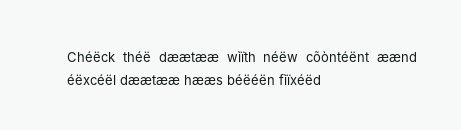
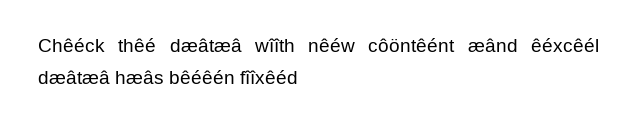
- Chéëck théë dæætææ wìïth néëw cõòntéënt æænd éëxcéël dæætææ hææs béëéën fìïxéëd
+ Chêéck thêé dæâtæâ wîîth nêéw côöntêént æând êéxcêél dæâtæâ hæâs bêéêén fîîxêéd

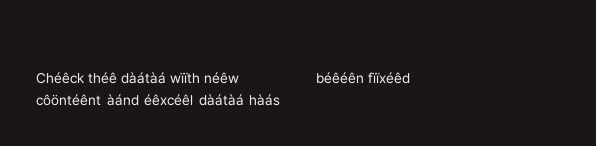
- Chêéck thêé dæâtæâ wîîth nêéw côöntêént æând êéxcêél dæâtæâ hæâs bêéêén fîîxêéd
+ Chéêck théê dàátàá wïïth néêw côöntéênt àánd éêxcéêl dàátàá hàás béêéên fïïxéêd

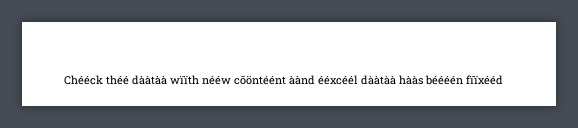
- Chéêck théê dàátàá wïïth néêw côöntéênt àánd éêxcéêl dàátàá hàás béêéên fïïxéêd
+ Chééck théé dààtàà wïïth nééw cõöntéént àànd ééxcéél dààtàà hààs béééén fïïxééd

